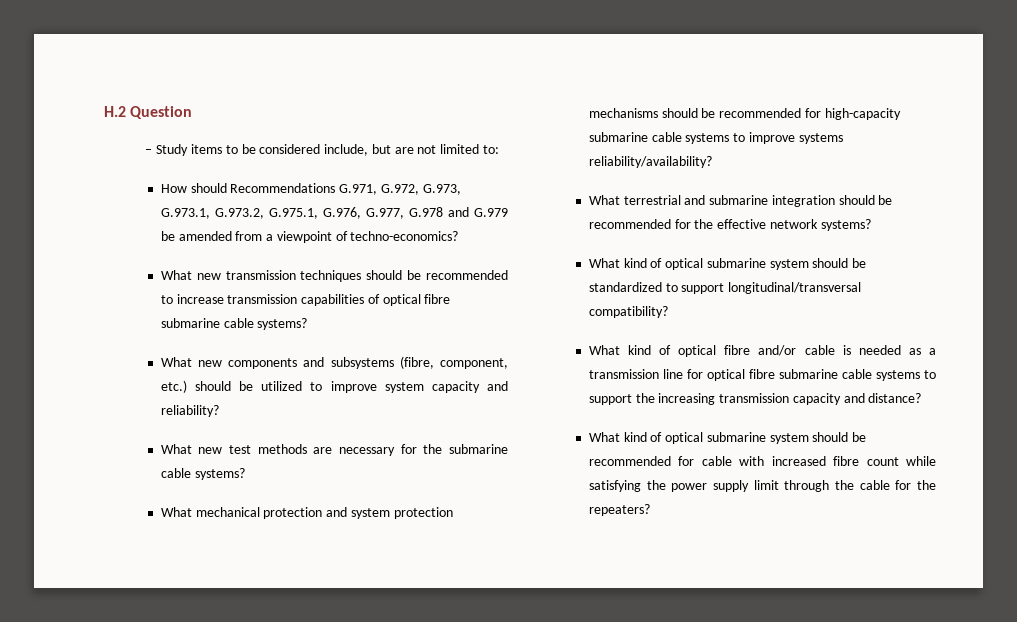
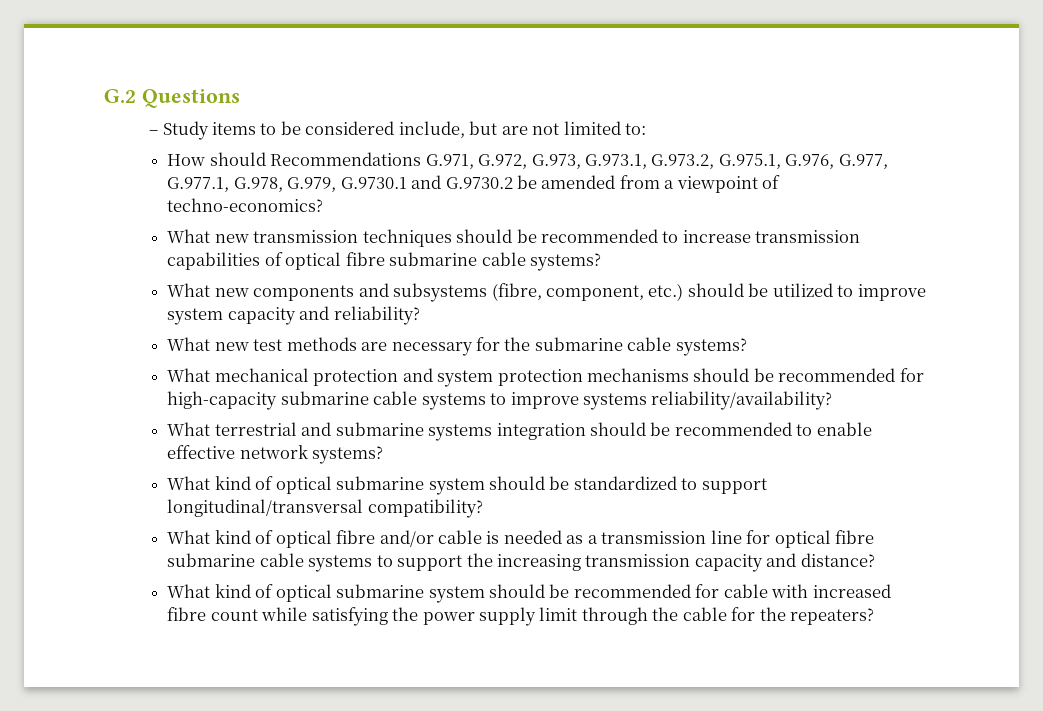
- H.2 Question
+ G.2 Questions
- How should Recommendations G.971, G.972, G.973, G.973.1, G.973.2, G.975.1, G.976, G.977, G.978 and G.979 be amended from a viewpoint of techno-economics?
+ How should Recommendations G.971, G.972, G.973, G.973.1, G.973.2, G.975.1, G.976, G.977, G.977.1, G.978, G.979, G.9730.1 and G.9730.2 be amended from a viewpoint of techno-economics?
- What terrestrial and submarine integration should be recommended for the effective network systems?
+ What terrestrial and submarine systems integration should be recommended to enable effective network systems?

